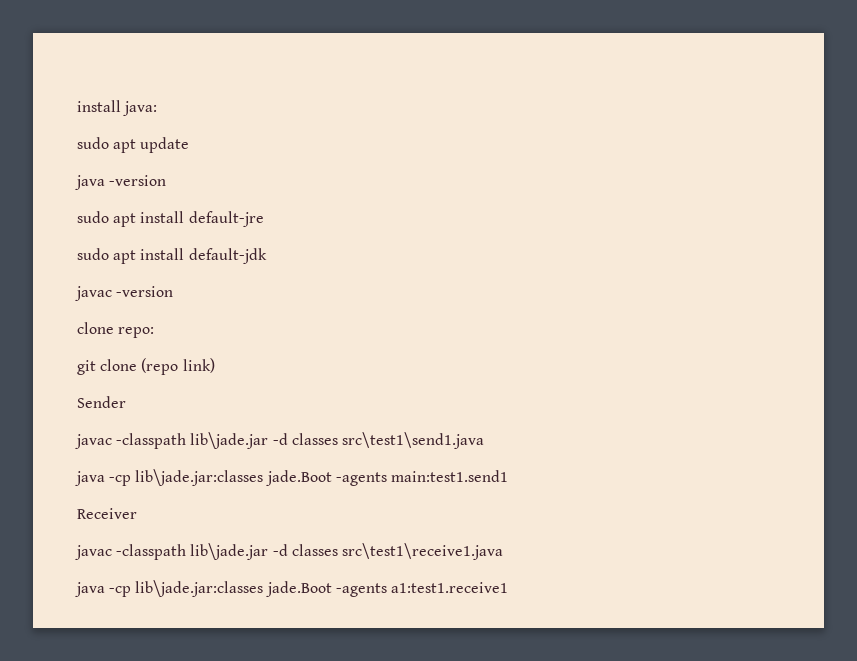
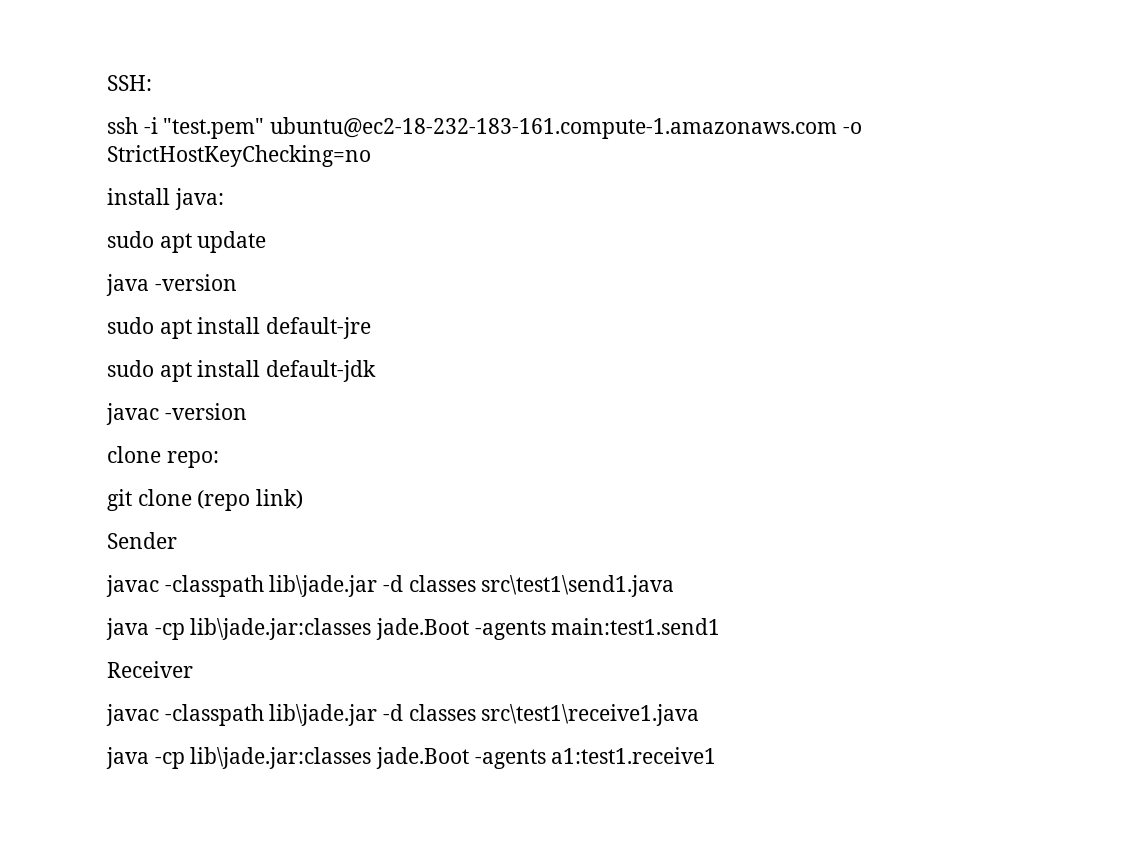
+ SSH:
+ ssh -i "test.pem" ubuntu@ec2-18-232-183-161.compute-1.amazonaws.com -o StrictHostKeyChecking=no

